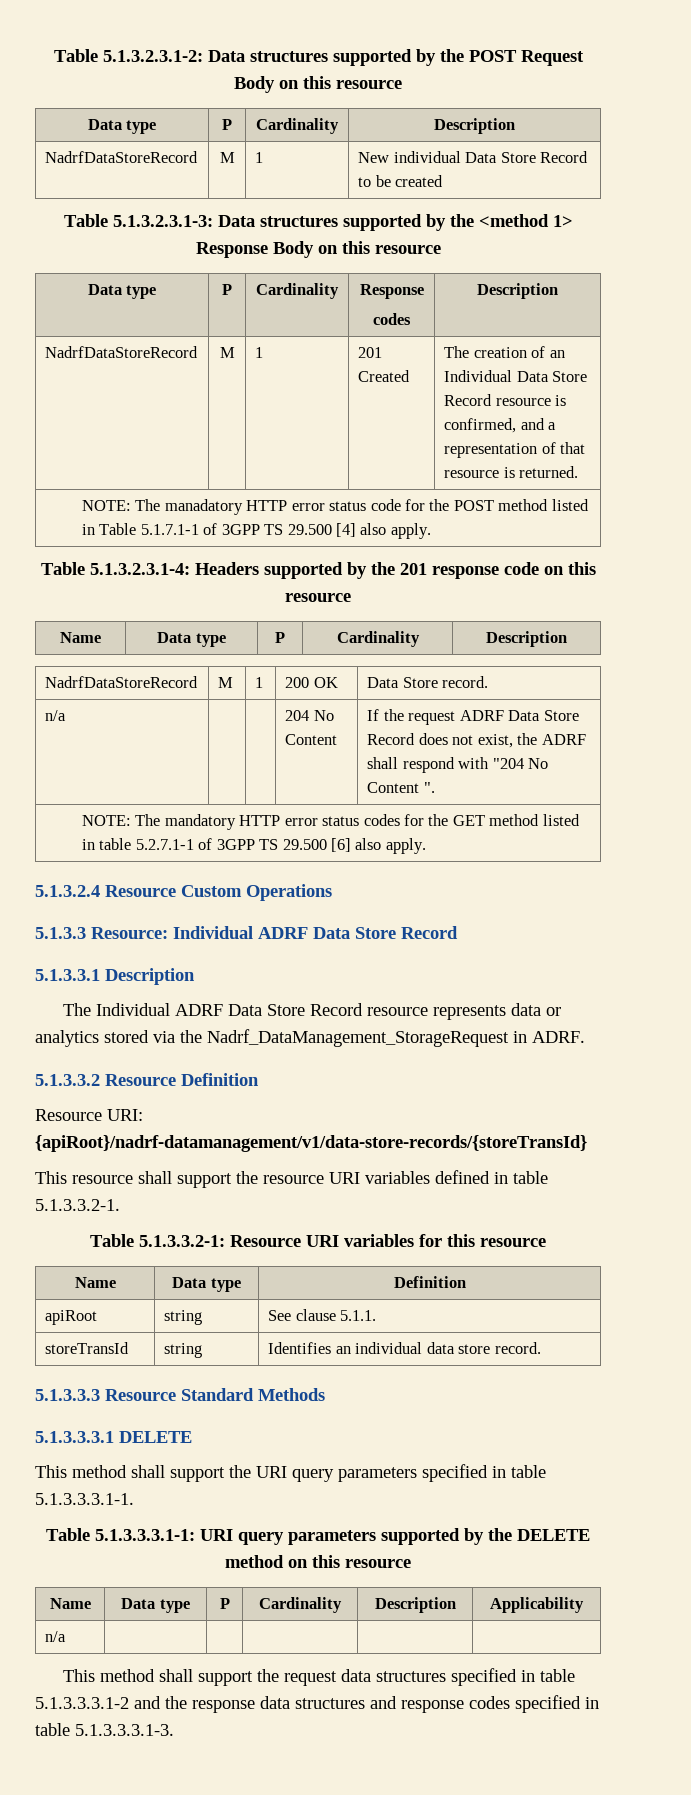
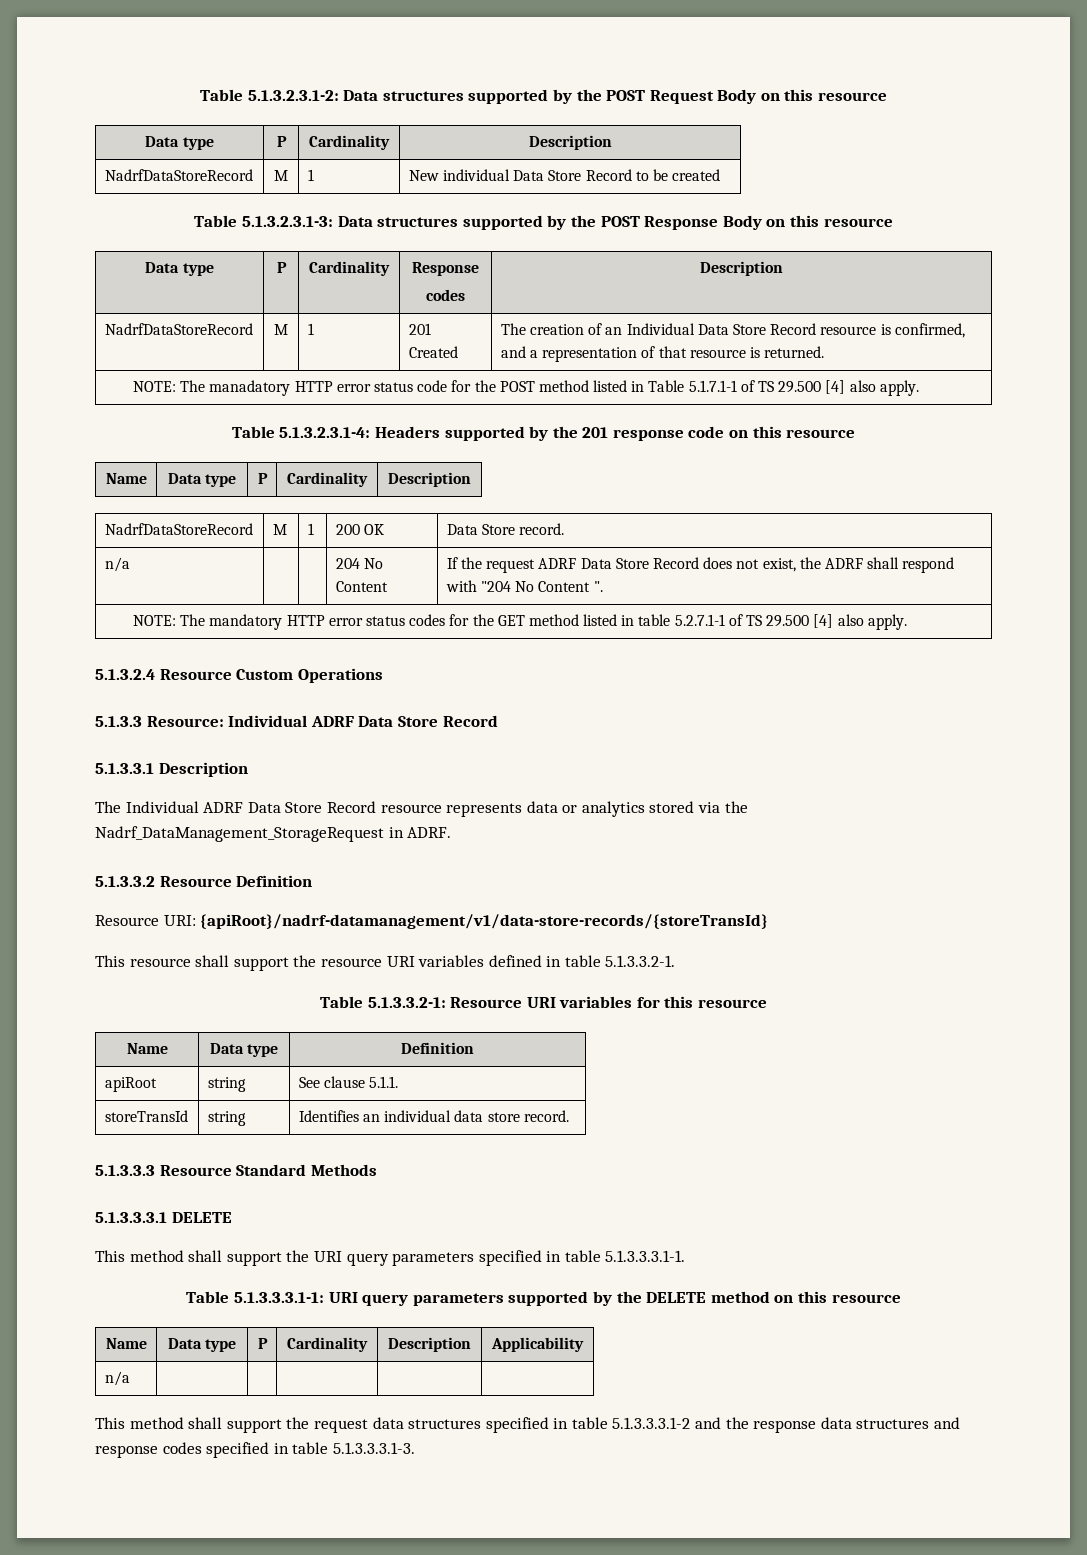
- Table 5.1.3.2.3.1-3: Data structures supported by the <method 1> Response Body on this resource
+ Table 5.1.3.2.3.1-3: Data structures supported by the POST Response Body on this resource
- NOTE: The manadatory HTTP error status code for the POST method listed in Table 5.1.7.1-1 of 3GPP TS 29.500 [4] also apply.
+ NOTE: The manadatory HTTP error status code for the POST method listed in Table 5.1.7.1-1 of TS 29.500 [4] also apply.
- NOTE: The mandatory HTTP error status codes for the GET method listed in table 5.2.7.1-1 of 3GPP TS 29.500 [6] also apply.
+ NOTE: The mandatory HTTP error status codes for the GET method listed in table 5.2.7.1-1 of TS 29.500 [4] also apply.

